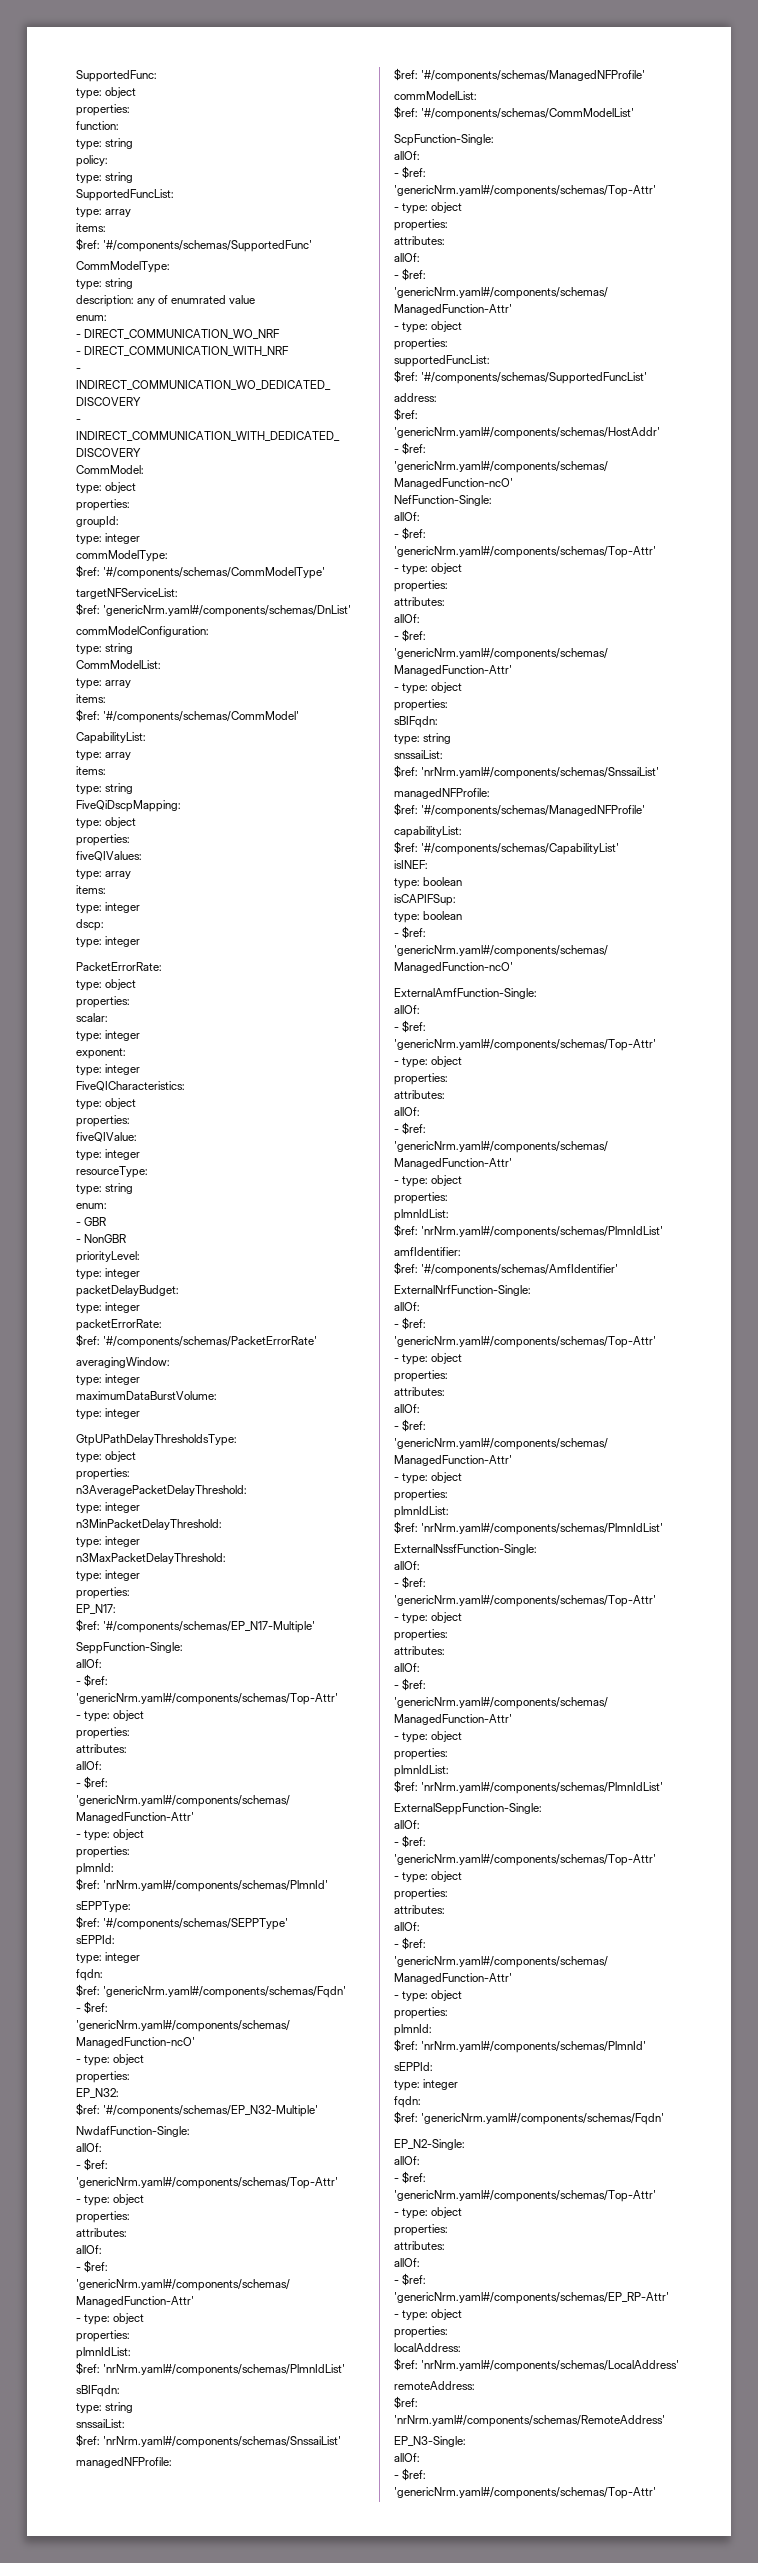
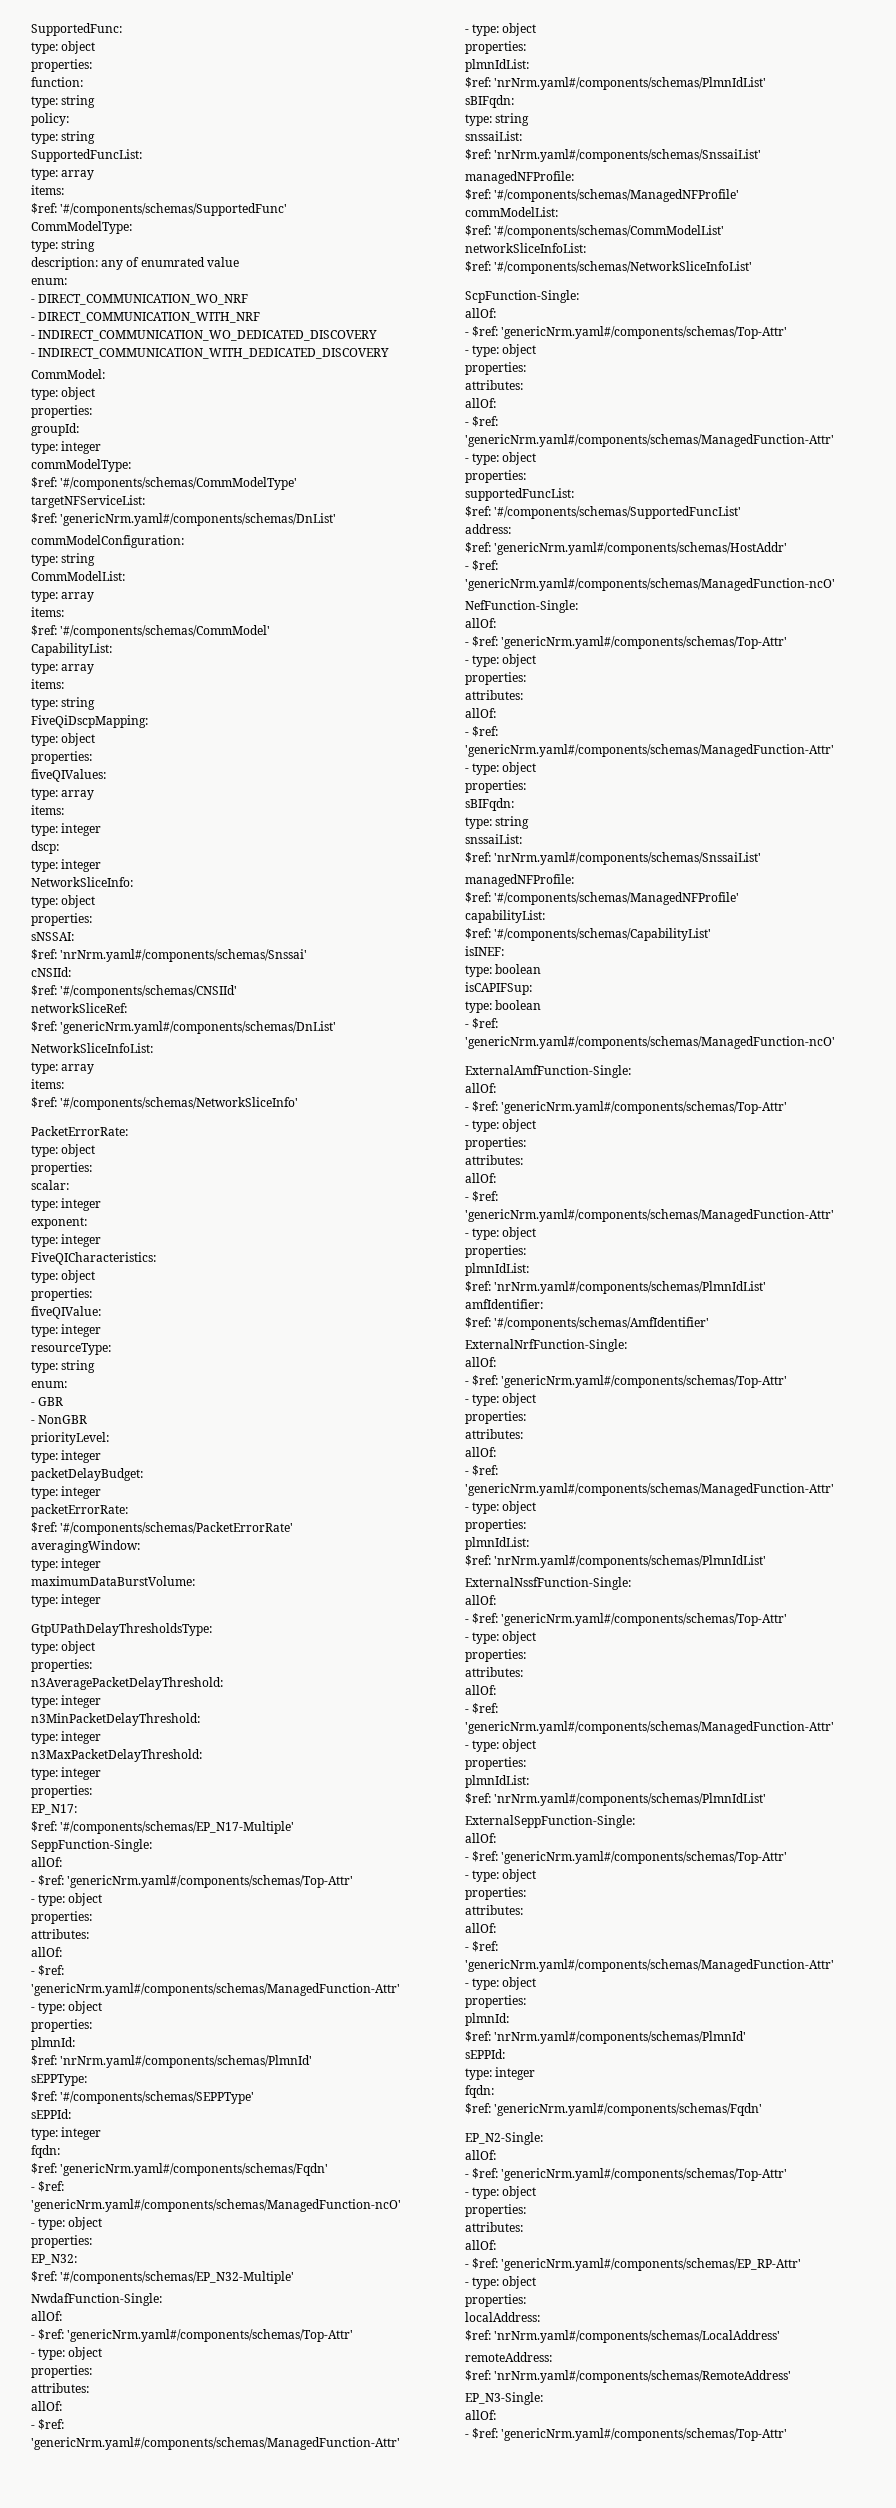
+ NetworkSliceInfo:
+ type: object
+ properties:
+ sNSSAI:
+ $ref: 'nrNrm.yaml#/components/schemas/Snssai'
+ cNSIId:
+ $ref: '#/components/schemas/CNSIId'
+ networkSliceRef:
+ $ref: 'genericNrm.yaml#/components/schemas/DnList'
+ NetworkSliceInfoList:
+ type: array
+ items:
+ $ref: '#/components/schemas/NetworkSliceInfo'
+ networkSliceInfoList:
+ $ref: '#/components/schemas/NetworkSliceInfoList'

